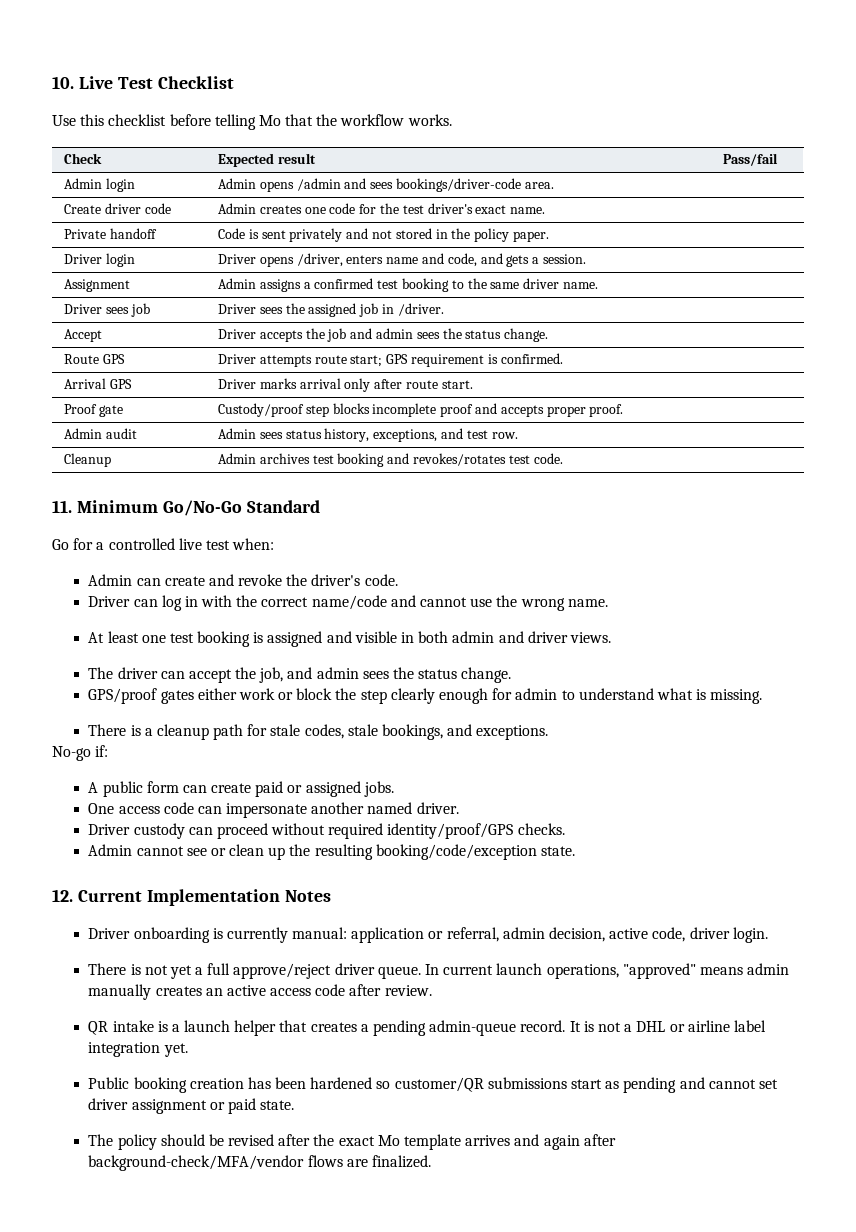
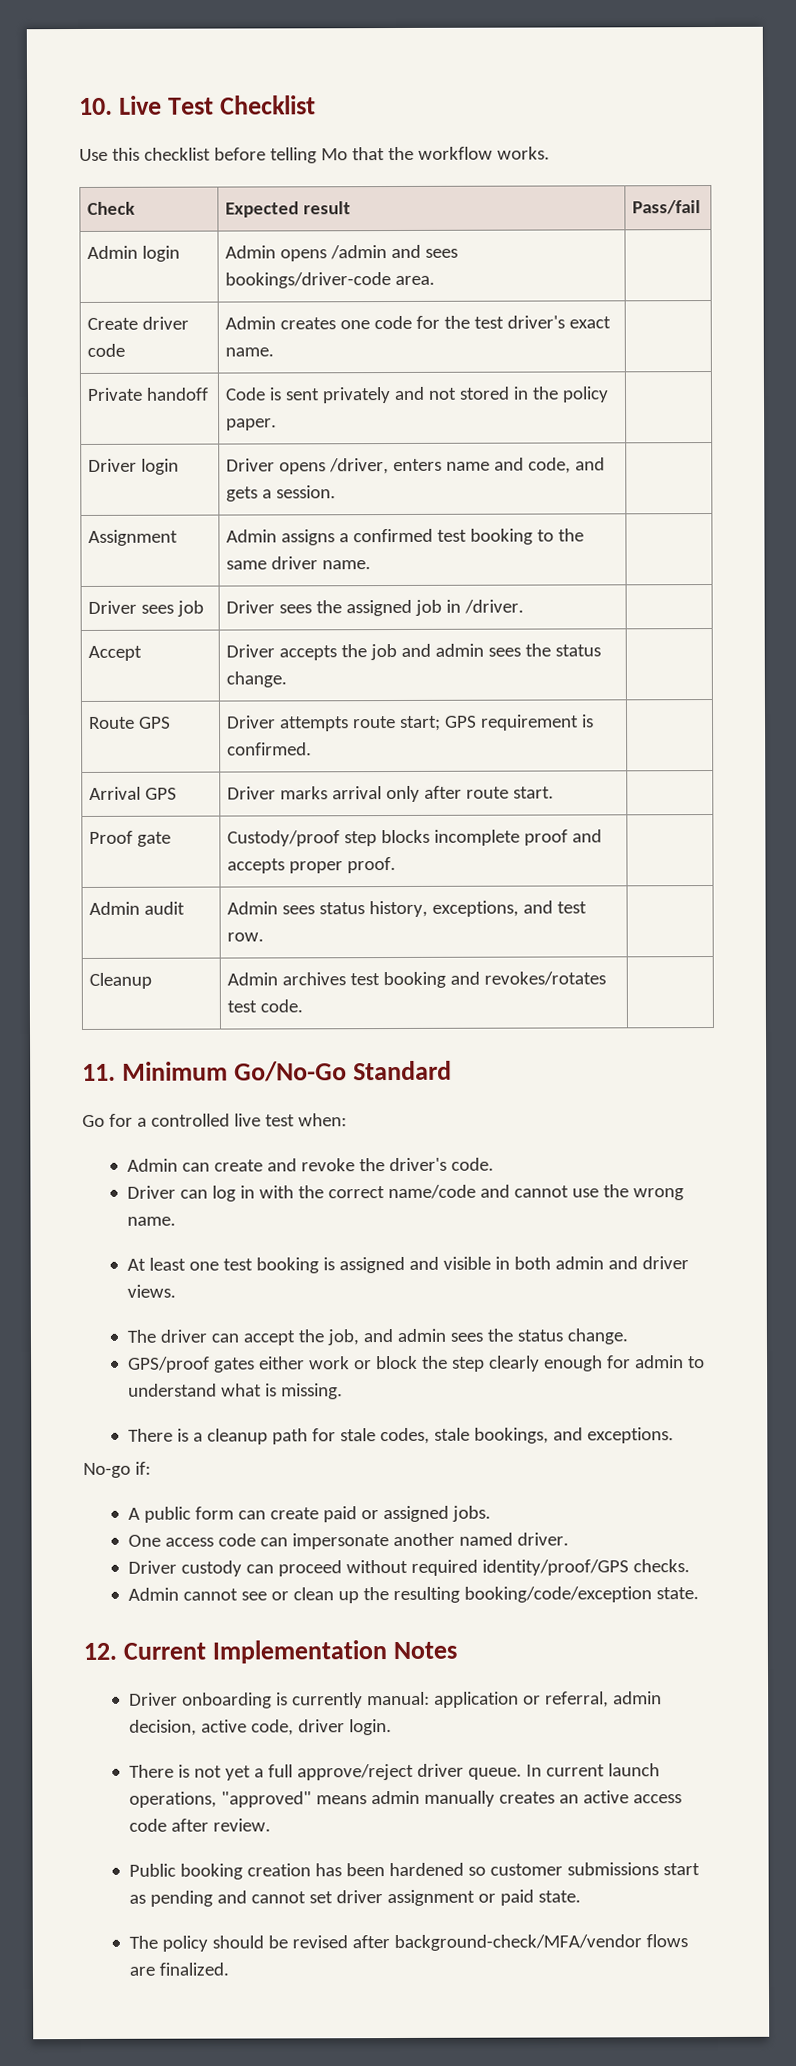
- QR intake is a launch helper that creates a pending admin-queue record. It is not a DHL or airline label integration yet.
- Public booking creation has been hardened so customer/QR submissions start as pending and cannot set driver assignment or paid state.
+ Public booking creation has been hardened so customer submissions start as pending and cannot set driver assignment or paid state.
- The policy should be revised after the exact Mo template arrives and again after background-check/MFA/vendor flows are finalized.
+ The policy should be revised after background-check/MFA/vendor flows are finalized.

